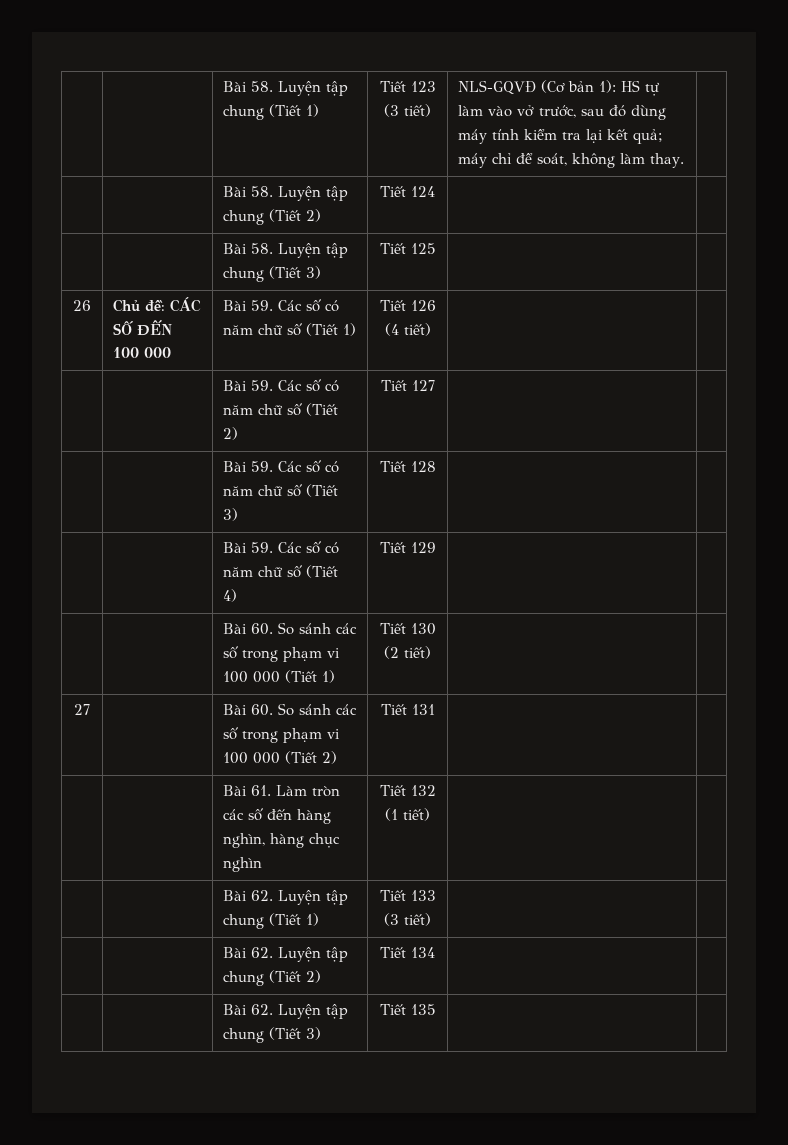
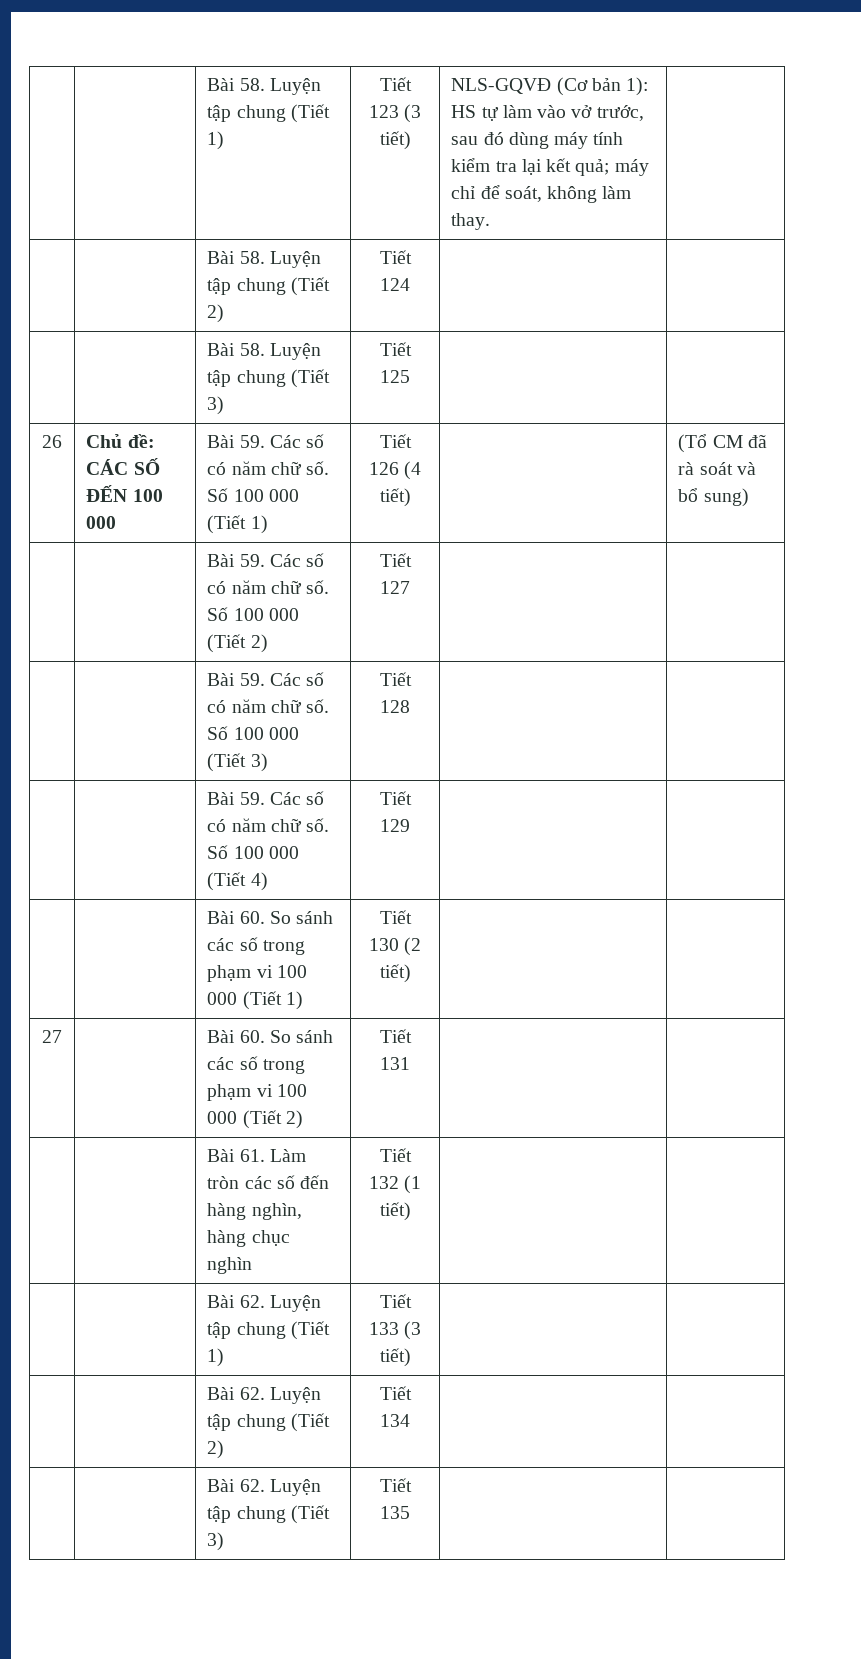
- 26 | Chủ đề: CÁC SỐ ĐẾN 100 000 | Bài 59. Các số có năm chữ số (Tiết 1) | Tiết 126 (4 tiết) | |
- | | Bài 59. Các số có năm chữ số (Tiết 2) | Tiết 127 | |
+ 26 | Chủ đề: CÁC SỐ ĐẾN 100 000 | Bài 59. Các số có năm chữ số. Số 100 000 (Tiết 1) | Tiết 126 (4 tiết) | | (Tổ CM đã rà soát và bổ sung)
+ | | Bài 59. Các số có năm chữ số. Số 100 000 (Tiết 2) | Tiết 127 | |
- | | Bài 59. Các số có năm chữ số (Tiết 3) | Tiết 128 | |
+ | | Bài 59. Các số có năm chữ số. Số 100 000 (Tiết 3) | Tiết 128 | |
- | | Bài 59. Các số có năm chữ số (Tiết 4) | Tiết 129 | |
+ | | Bài 59. Các số có năm chữ số. Số 100 000 (Tiết 4) | Tiết 129 | |

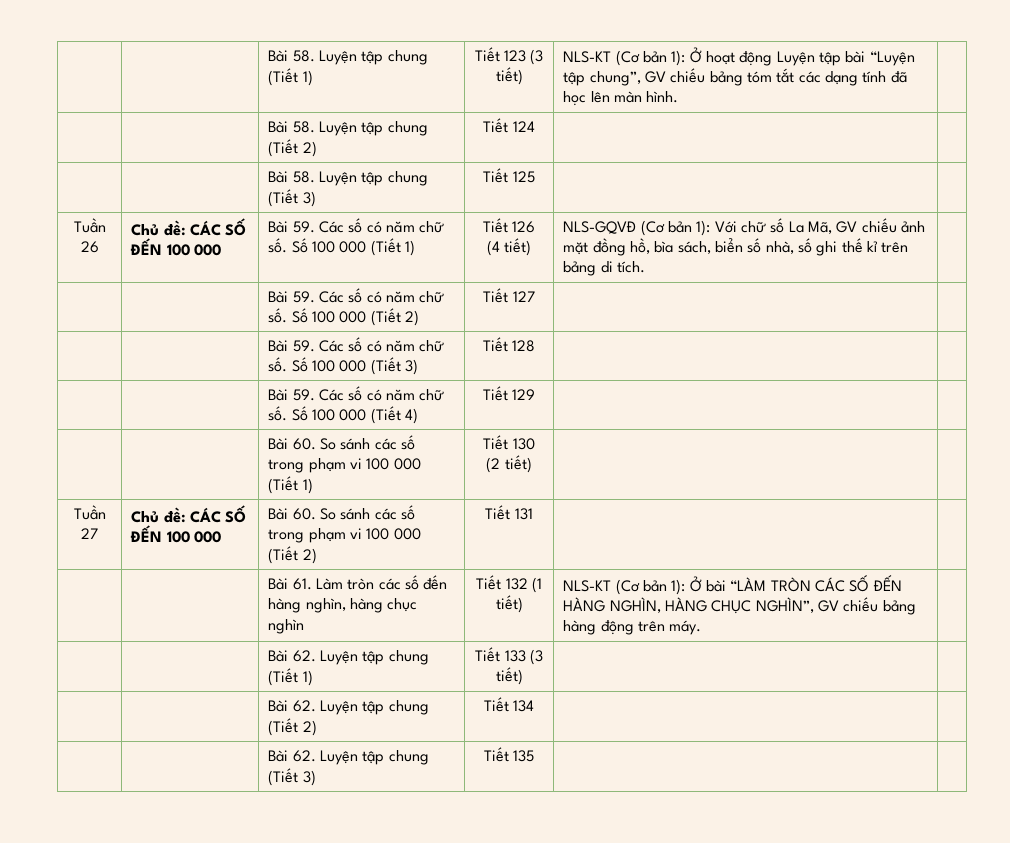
- | | Bài 58. Luyện tập chung (Tiết 1) | Tiết 123 (3 tiết) | NLS-GQVĐ (Cơ bản 1): HS tự làm vào vở trước, sau đó dùng máy tính kiểm tra lại kết quả; máy chỉ để soát, không làm thay. |
+ | | Bài 58. Luyện tập chung (Tiết 1) | Tiết 123 (3 tiết) | NLS-KT (Cơ bản 1): Ở hoạt động Luyện tập bài “Luyện tập chung”, GV chiếu bảng tóm tắt các dạng tính đã học lên màn hình. |
- 26
+ Tuần 26
- (Tổ CM đã rà soát và bổ sung)
+ NLS-GQVĐ (Cơ bản 1): Với chữ số La Mã, GV chiếu ảnh mặt đồng hồ, bìa sách, biển số nhà, số ghi thế kỉ trên bảng di tích.
- 27 | | Bài 60. So sánh các số trong phạm vi 100 000 (Tiết 2) | Tiết 131 | |
+ Tuần 27 | Chủ đề: CÁC SỐ ĐẾN 100 000 | Bài 60. So sánh các số trong phạm vi 100 000 (Tiết 2) | Tiết 131 | |
- | | Bài 61. Làm tròn các số đến hàng nghìn, hàng chục nghìn | Tiết 132 (1 tiết) | |
+ | | Bài 61. Làm tròn các số đến hàng nghìn, hàng chục nghìn | Tiết 132 (1 tiết) | NLS-KT (Cơ bản 1): Ở bài “LÀM TRÒN CÁC SỐ ĐẾN HÀNG NGHÌN, HÀNG CHỤC NGHÌN”, GV chiếu bảng hàng động trên máy. |

